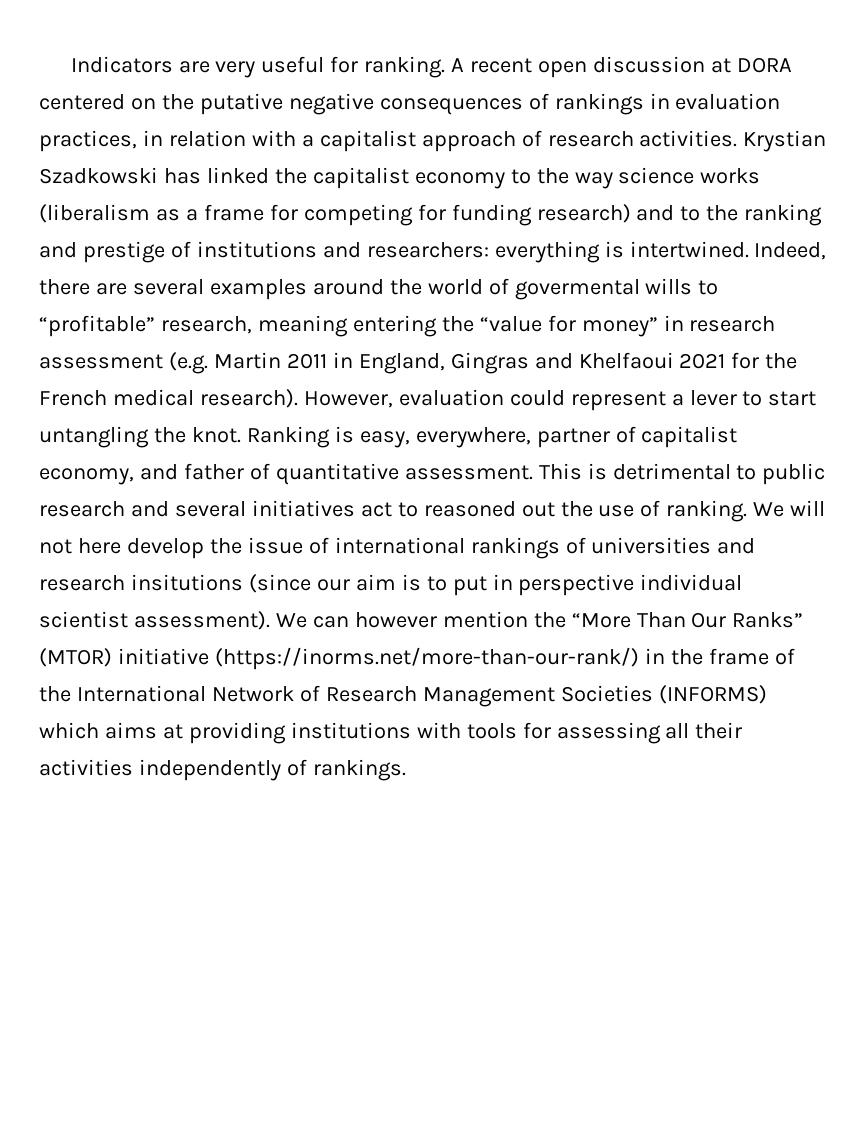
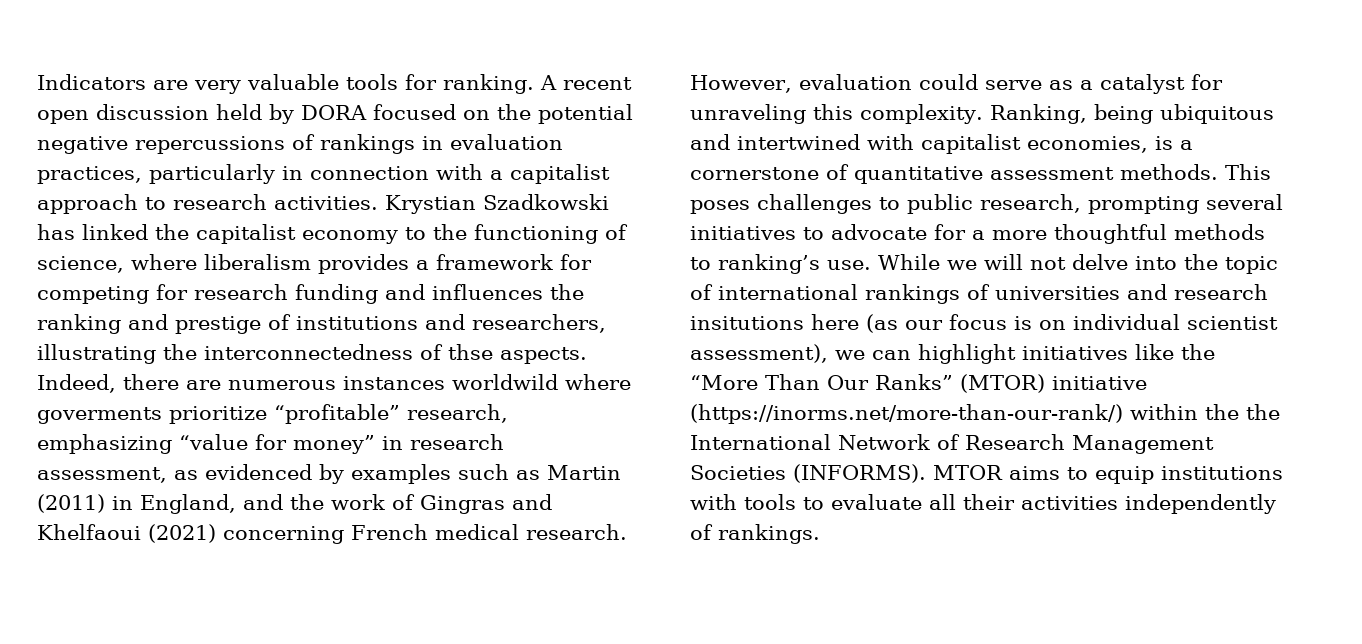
- Indicators are very useful for ranking.
+ Indicators are very valuable tools for ranking.
- A recent open discussion at DORA centered on the putative negative consequences of rankings in evaluation practices, in relation with a capitalist approach of research activities.
+ A recent open discussion held by DORA focused on the potential negative repercussions of rankings in evaluation practices, particularly in connection with a capitalist approach to research activities.
- Krystian Szadkowski has linked the capitalist economy to the way science works (liberalism as a frame for competing for funding research) and to the ranking and prestige of institutions and researchers: everything is intertwined. Indeed, there are several examples around the world of govermental wills to “profitable” research, meaning entering the “value for money” in research assessment (e.g. Martin 2011 in England, Gingras and Khelfaoui 2021 for the French medical research).
+ Krystian Szadkowski has linked the capitalist economy to the functioning of science, where liberalism provides a framework for competing for research funding and influences the ranking and prestige of institutions and researchers, illustrating the interconnectedness of thse aspects. Indeed, there are numerous instances worldwild where goverments prioritize “profitable” research, emphasizing “value for money” in research assessment, as evidenced by examples such as Martin (2011) in England, and the work of Gingras and Khelfaoui (2021) concerning French medical research.
- However, evaluation could represent a lever to start untangling the knot. Ranking is easy, everywhere, partner of capitalist economy, and father of quantitative assessment. This is detrimental to public research and several initiatives act to reasoned out the use of ranking. We will not here develop the issue of international rankings of universities and research insitutions (since our aim is to put in perspective individual scientist assessment). We can however mention the “More Than Our Ranks” (MTOR) initiative (https://inorms.net/more-than-our-rank/) in the frame of the International Network of Research Management Societies (INFORMS) which aims at providing institutions with tools for assessing all their activities independently of rankings.
+ However, evaluation could serve as a catalyst for unraveling this complexity. Ranking, being ubiquitous and intertwined with capitalist economies, is a cornerstone of quantitative assessment methods. This poses challenges to public research, prompting several initiatives to advocate for a more thoughtful methods to ranking’s use. While we will not delve into the topic of international rankings of universities and research insitutions here (as our focus is on individual scientist assessment), we can highlight initiatives like the “More Than Our Ranks” (MTOR) initiative (https://inorms.net/more-than-our-rank/) within the the International Network of Research Management Societies (INFORMS). MTOR aims to equip institutions with tools to evaluate all their activities independently of rankings.

